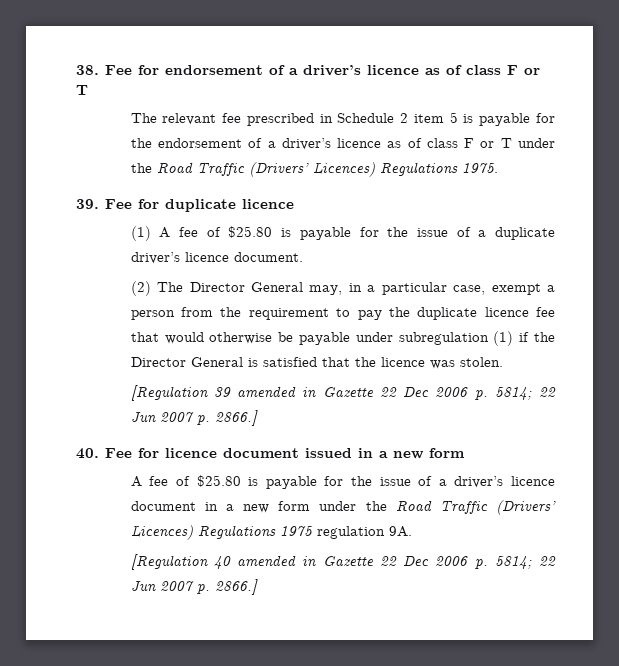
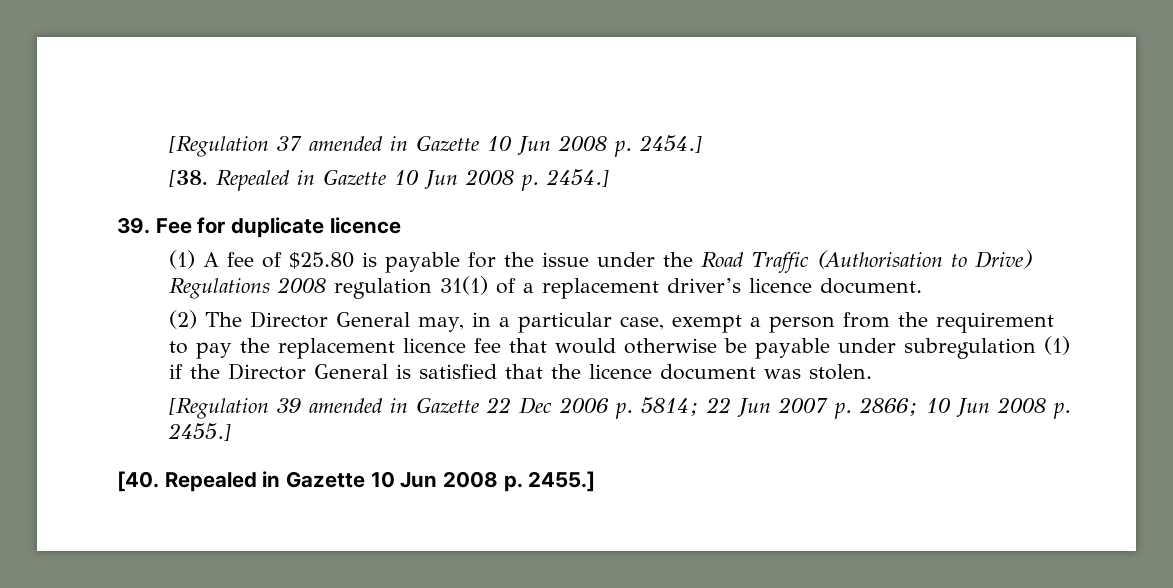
- 38. Fee for endorsement of a driver’s licence as of class F or T
- The relevant fee prescribed in Schedule 2 item 5 is payable for the endorsement of a driver’s licence as of class F or T under the Road Traffic (Drivers’ Licences) Regulations 1975.
+ [Regulation 37 amended in Gazette 10 Jun 2008 p. 2454.]
+ [38. Repealed in Gazette 10 Jun 2008 p. 2454.]
- (1) A fee of $25.80 is payable for the issue of a duplicate driver’s licence document.
+ (1) A fee of $25.80 is payable for the issue under the Road Traffic (Authorisation to Drive) Regulations 2008 regulation 31(1) of a replacement driver’s licence document.
- (2) The Director General may, in a particular case, exempt a person from the requirement to pay the duplicate licence fee that would otherwise be payable under subregulation (1) if the Director General is satisfied that the licence was stolen.
+ (2) The Director General may, in a particular case, exempt a person from the requirement to pay the replacement licence fee that would otherwise be payable under subregulation (1) if the Director General is satisfied that the licence document was stolen.
- [Regulation 39 amended in Gazette 22 Dec 2006 p. 5814; 22 Jun 2007 p. 2866.]
- 40. Fee for licence document issued in a new form
- A fee of $25.80 is payable for the issue of a driver’s licence document in a new form under the Road Traffic (Drivers’ Licences) Regulations 1975 regulation 9A.
- [Regulation 40 amended in Gazette 22 Dec 2006 p. 5814; 22 Jun 2007 p. 2866.]
+ [Regulation 39 amended in Gazette 22 Dec 2006 p. 5814; 22 Jun 2007 p. 2866; 10 Jun 2008 p. 2455.]
+ [40. Repealed in Gazette 10 Jun 2008 p. 2455.]

